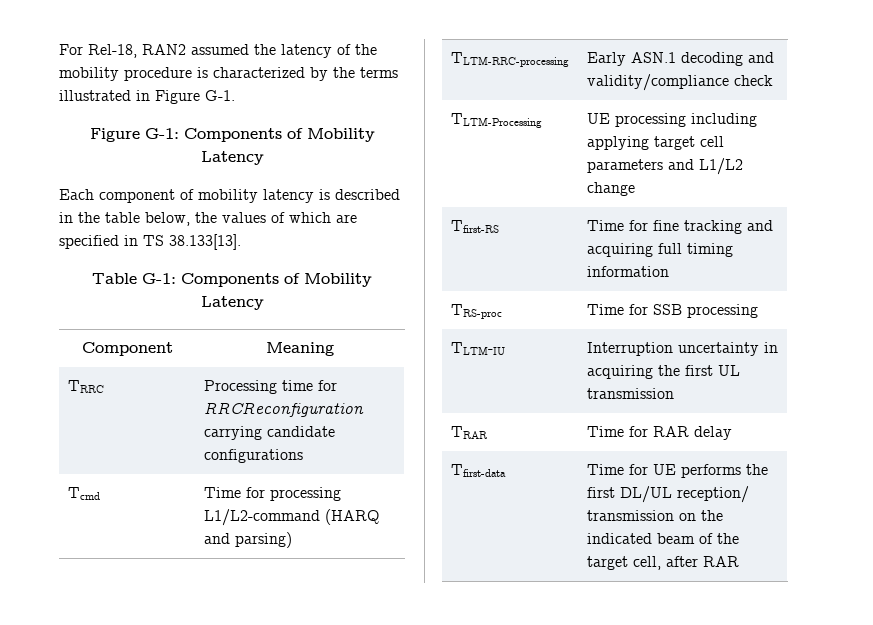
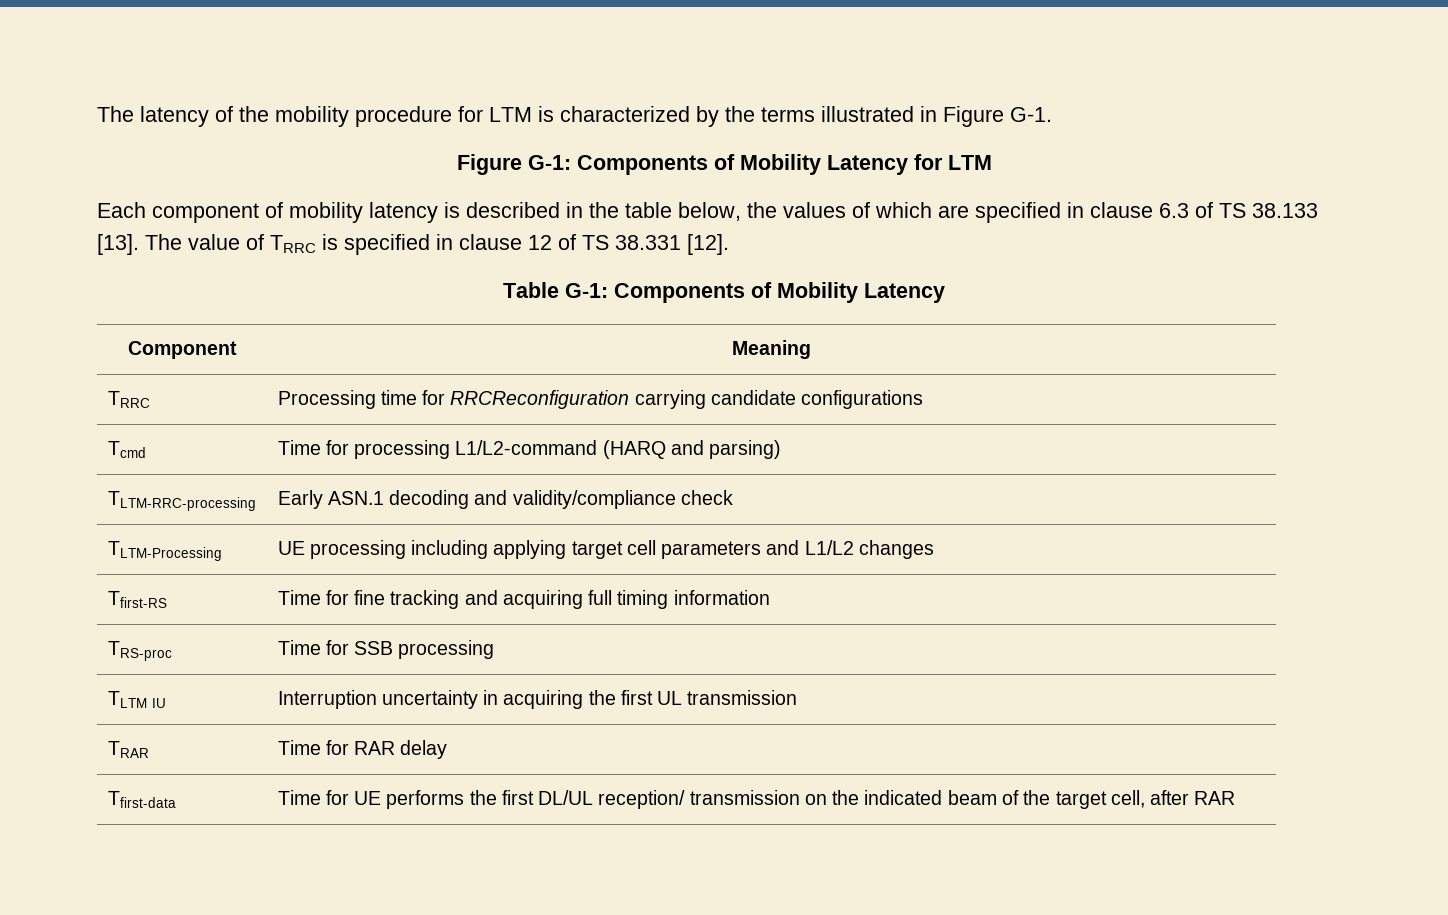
- For Rel-18, RAN2 assumed the latency of the mobility procedure is characterized by the terms illustrated in Figure G-1.
+ The latency of the mobility procedure for LTM is characterized by the terms illustrated in Figure G-1.
- Figure G-1: Components of Mobility Latency
+ Figure G-1: Components of Mobility Latency for LTM
- Each component of mobility latency is described in the table below, the values of which are specified in TS 38.133[13].
+ Each component of mobility latency is described in the table below, the values of which are specified in clause 6.3 of TS 38.133 [13]. The value of TRRC is specified in clause 12 of TS 38.331 [12].
- TLTM-Processing | UE processing including applying target cell parameters and L1/L2 change
+ TLTM-Processing | UE processing including applying target cell parameters and L1/L2 changes
- TLTM-IU | Interruption uncertainty in acquiring the first UL transmission
+ TLTM IU | Interruption uncertainty in acquiring the first UL transmission

